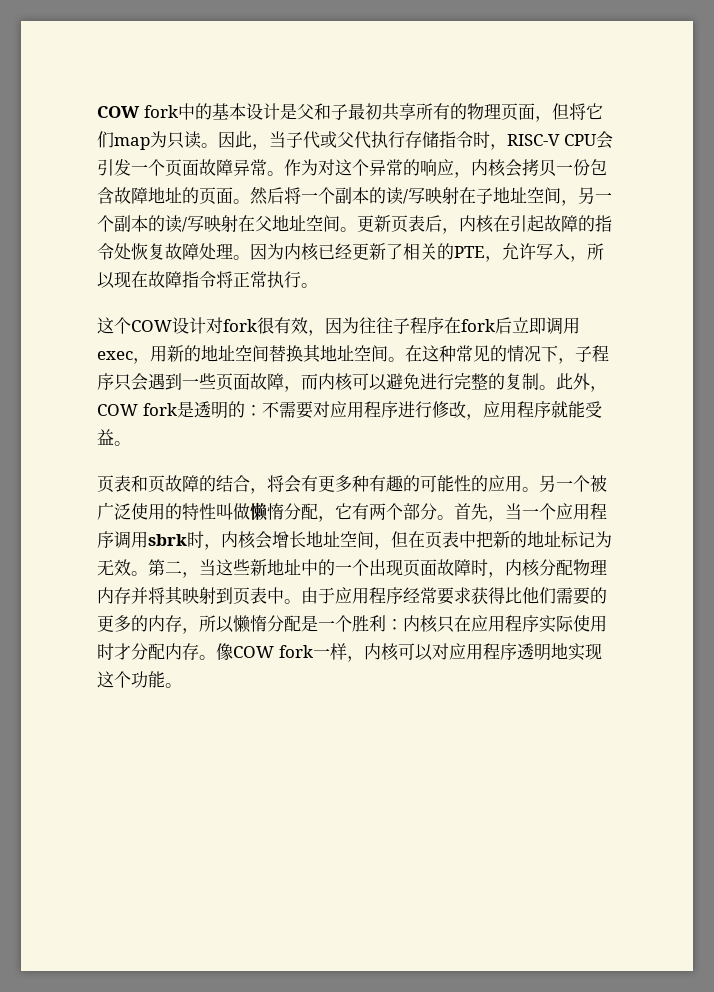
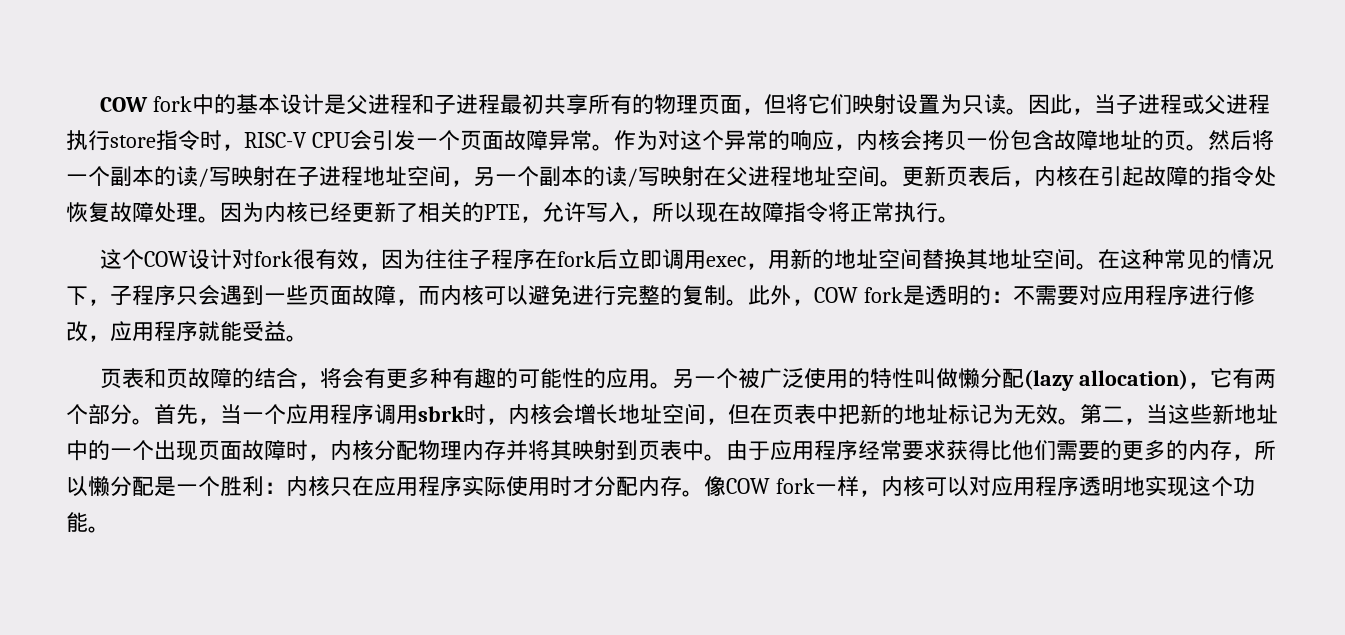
- COW fork中的基本设计是父和子最初共享所有的物理页面，但将它们map为只读。
+ COW fork中的基本设计是父进程和子进程最初共享所有的物理页面，但将它们映射设置为只读。
- 因此，当子代或父代执行存储指令时，RISC-V CPU会引发一个页面故障异常。
+ 因此，当子进程或父进程执行store指令时，RISC-V CPU会引发一个页面故障异常。
- 作为对这个异常的响应，内核会拷贝一份包含故障地址的页面。
+ 作为对这个异常的响应，内核会拷贝一份包含故障地址的页。
- 然后将一个副本的读/写映射在子地址空间，另一个副本的读/写映射在父地址空间。
+ 然后将一个副本的读/写映射在子进程地址空间，另一个副本的读/写映射在父进程地址空间。
- 另一个被广泛使用的特性叫做懒惰分配，它有两个部分。
+ 另一个被广泛使用的特性叫做懒分配(lazy allocation)，它有两个部分。
- 由于应用程序经常要求获得比他们需要的更多的内存，所以懒惰分配是一个胜利：内核只在应用程序实际使用时才分配内存。
+ 由于应用程序经常要求获得比他们需要的更多的内存，所以懒分配是一个胜利：内核只在应用程序实际使用时才分配内存。

